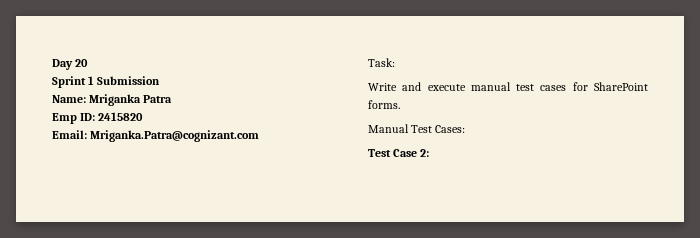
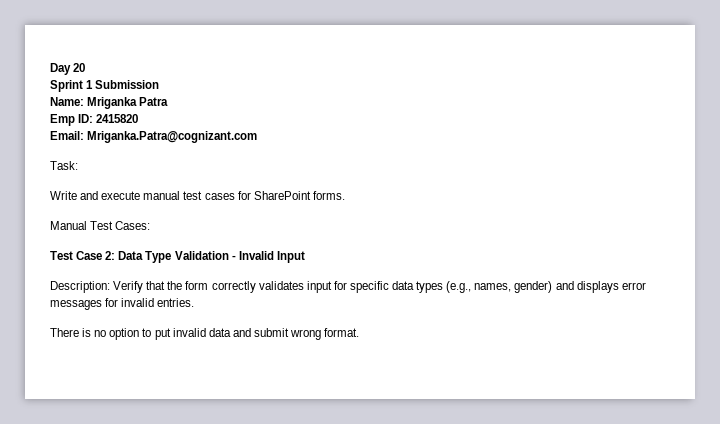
- Test Case 2:
+ Test Case 2: Data Type Validation - Invalid Input
+ Description: Verify that the form correctly validates input for specific data types (e.g., names, gender) and displays error messages for invalid entries.
+ There is no option to put invalid data and submit wrong format.

